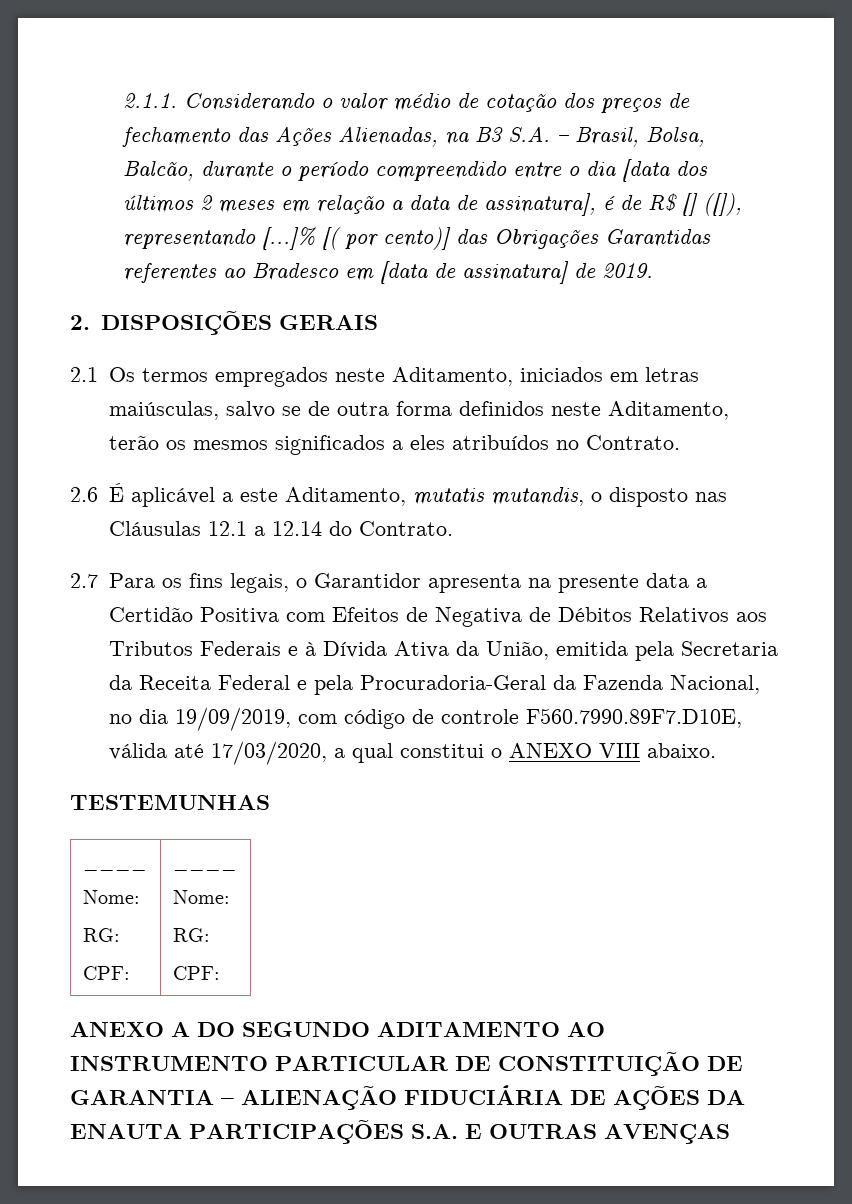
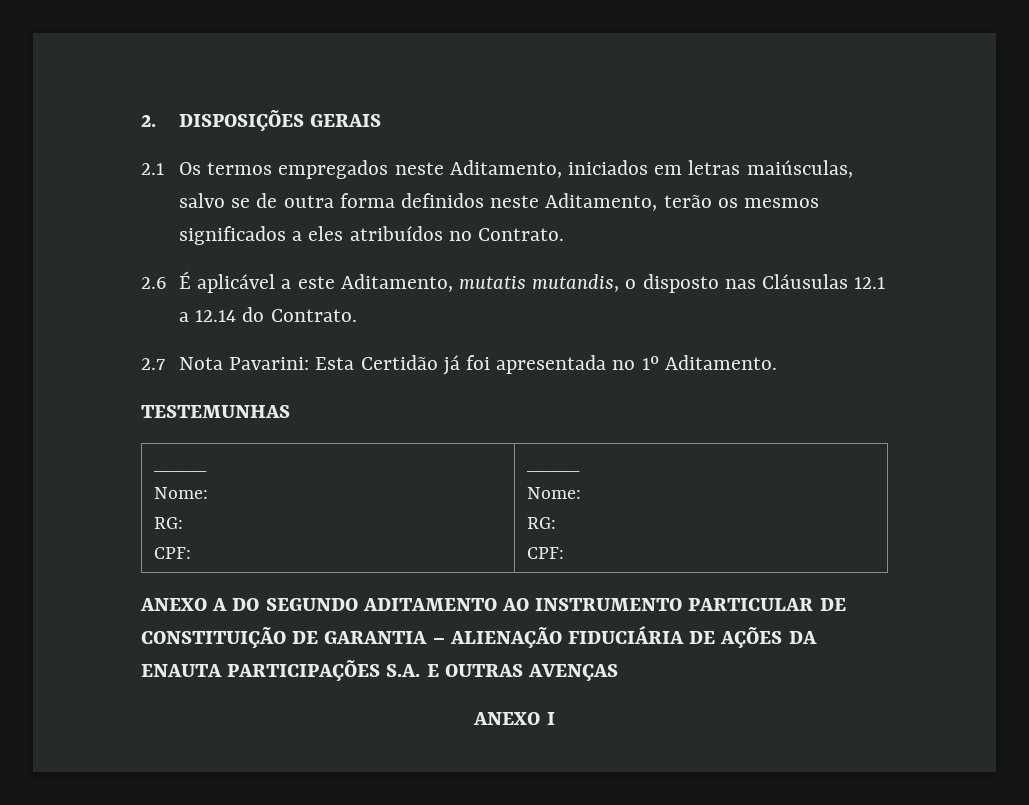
- 2.1.1. Considerando o valor médio de cotação dos preços de fechamento das Ações Alienadas, na B3 S.A. – Brasil, Bolsa, Balcão, durante o período compreendido entre o dia [data dos últimos 2 meses em relação a data de assinatura], é de R$ [] ([]), representando [...]% [( por cento)] das Obrigações Garantidas referentes ao Bradesco em [data de assinatura] de 2019.
- 2.7 Para os fins legais, o Garantidor apresenta na presente data a Certidão Positiva com Efeitos de Negativa de Débitos Relativos aos Tributos Federais e à Dívida Ativa da União, emitida pela Secretaria da Receita Federal e pela Procuradoria-Geral da Fazenda Nacional, no dia 19/09/2019, com código de controle F560.7990.89F7.D10E, válida até 17/03/2020, a qual constitui o ANEXO VIII abaixo.
+ 2.7 Nota Pavarini: Esta Certidão já foi apresentada no 1º Aditamento.
+ ANEXO I

